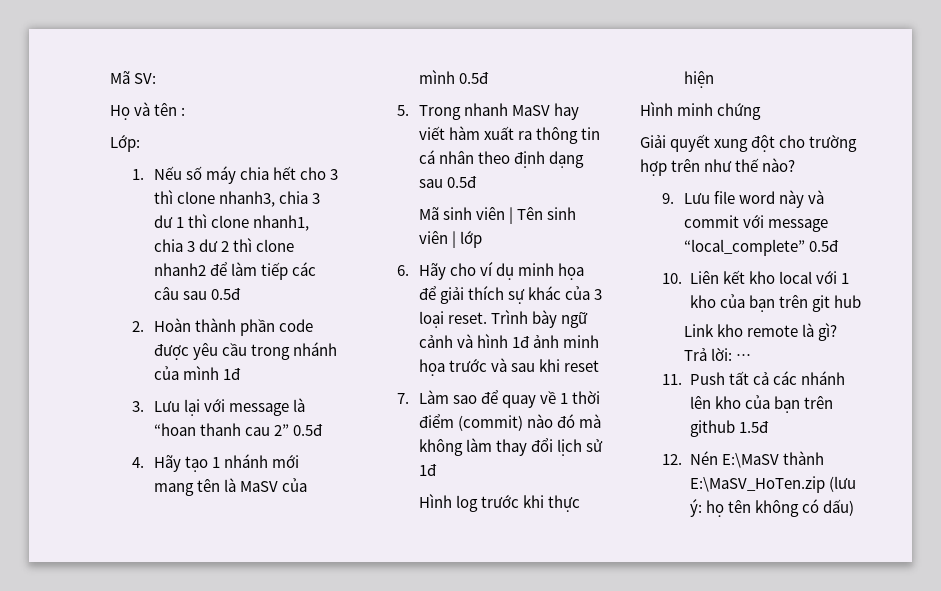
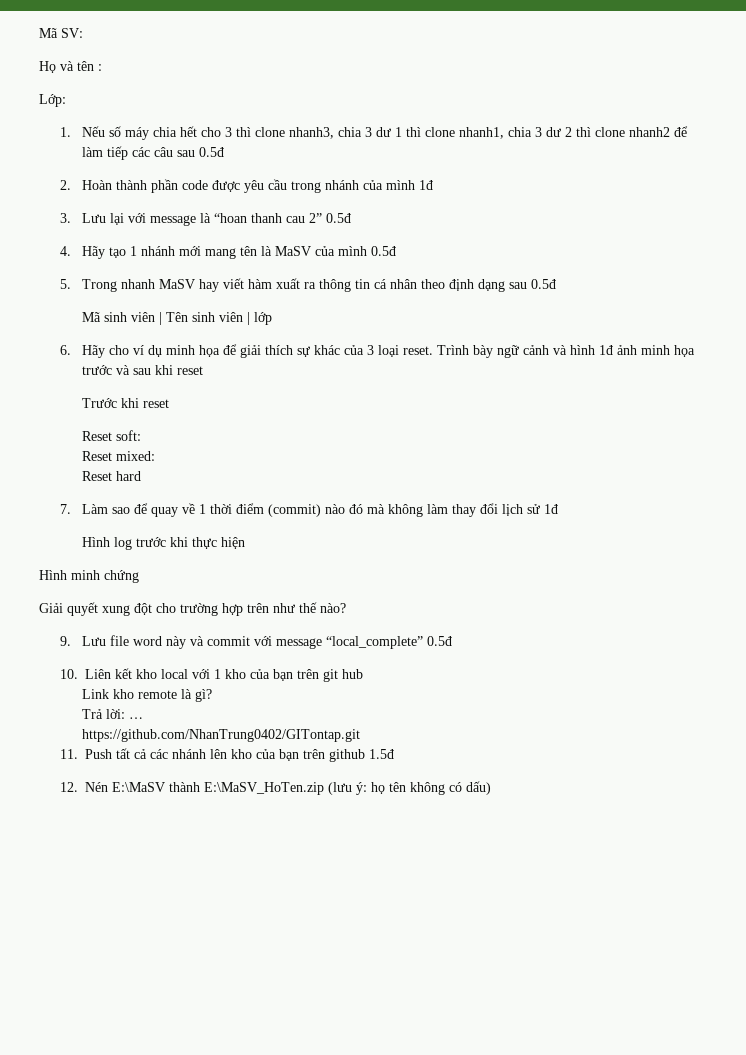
+ Trước khi reset
+ Reset soft:
+ Reset mixed:
+ Reset hard
+ https://github.com/NhanTrung0402/GITontap.git

